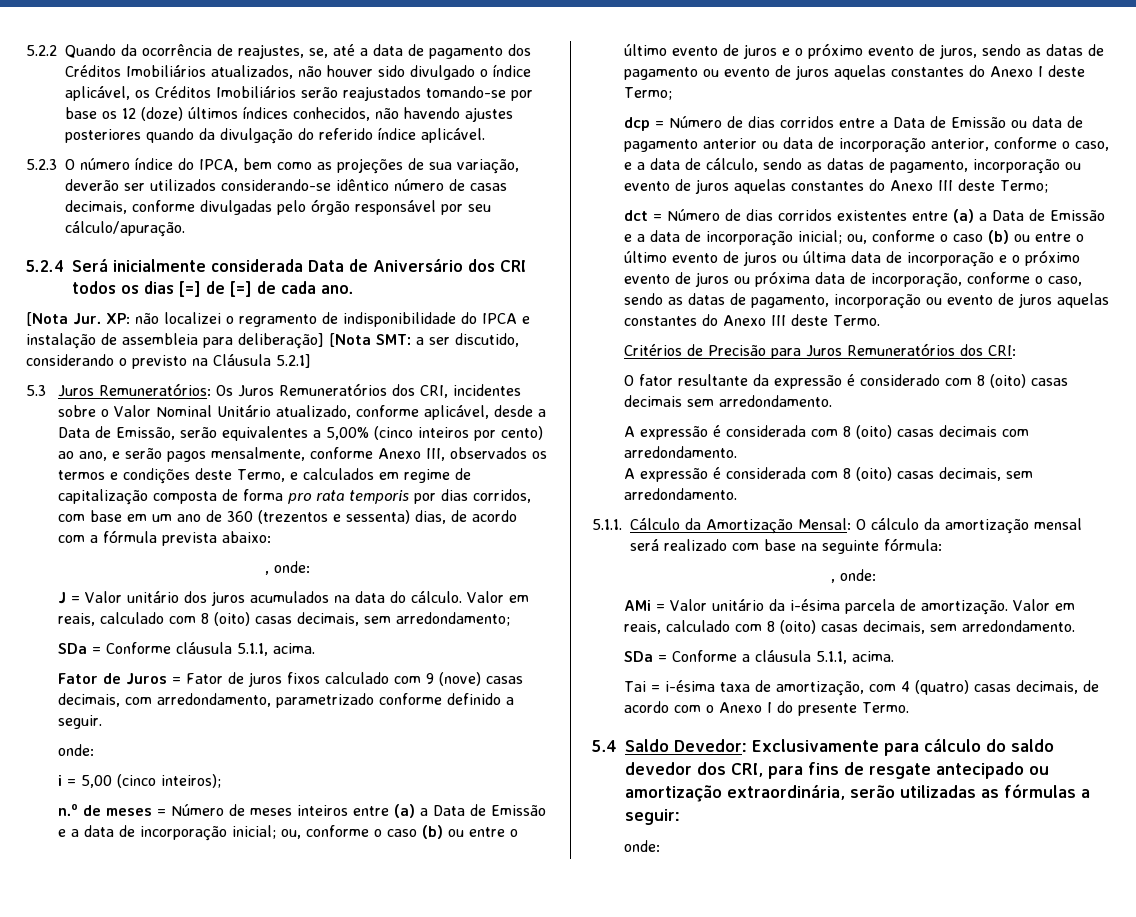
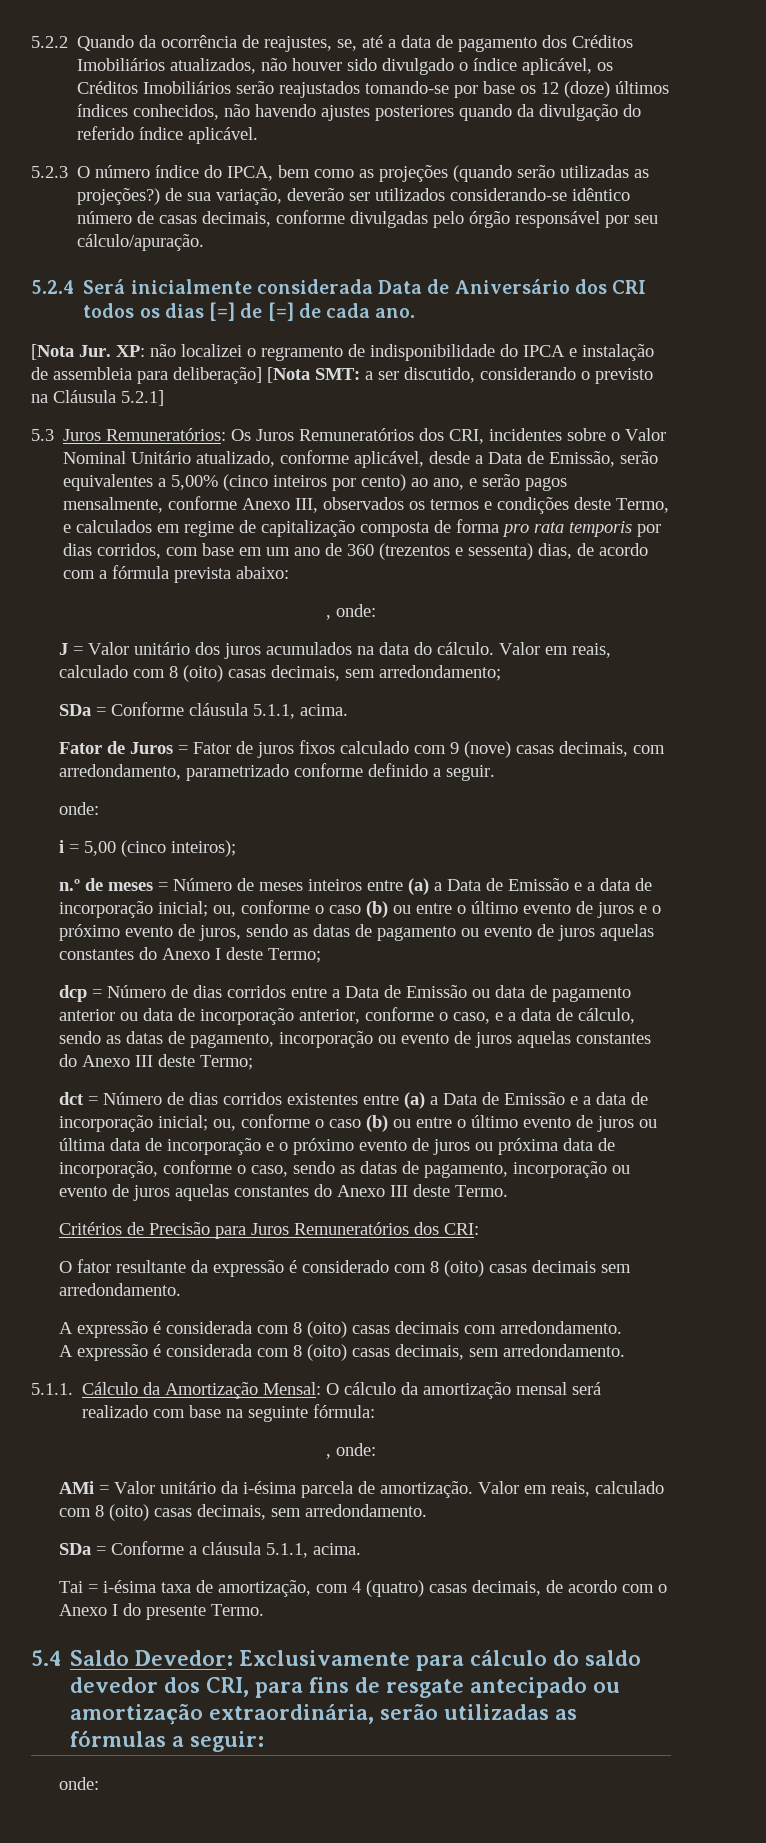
- 5.2.3 O número índice do IPCA, bem como as projeções de sua variação, deverão ser utilizados considerando-se idêntico número de casas decimais, conforme divulgadas pelo órgão responsável por seu cálculo/apuração.
+ 5.2.3 O número índice do IPCA, bem como as projeções (quando serão utilizadas as projeções?) de sua variação, deverão ser utilizados considerando-se idêntico número de casas decimais, conforme divulgadas pelo órgão responsável por seu cálculo/apuração.

